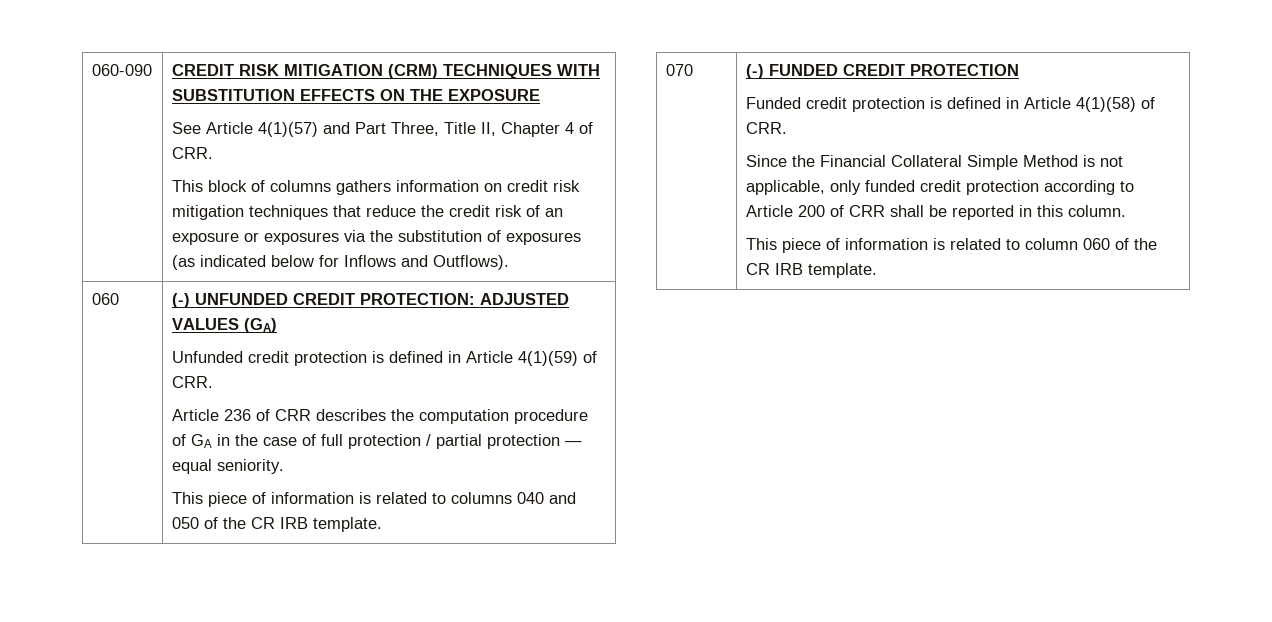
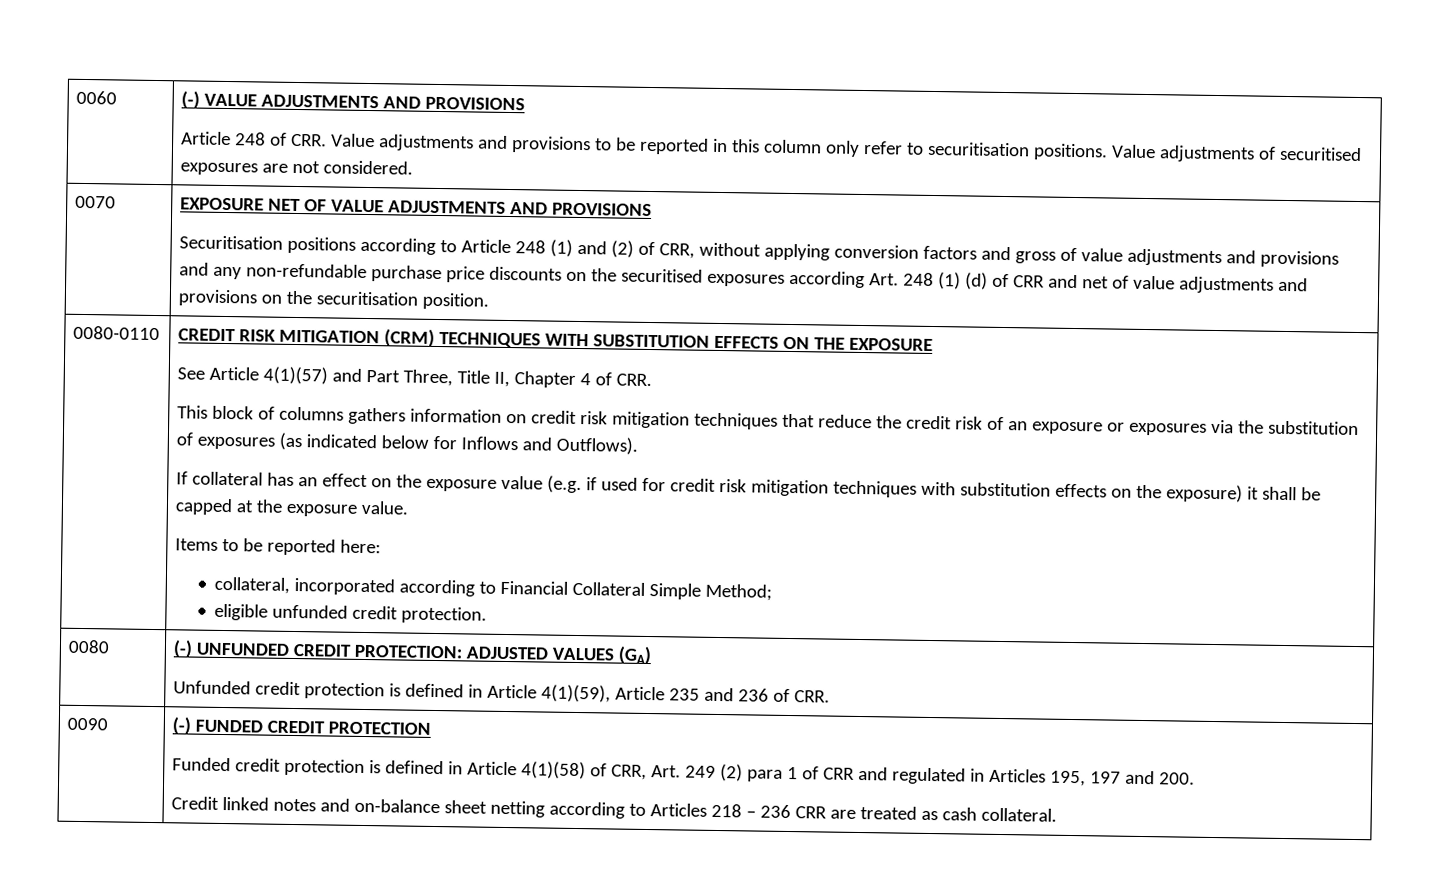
- 060-090
+ 0060 | (-) VALUE ADJUSTMENTS AND PROVISIONS
+ Article 248 of CRR. Value adjustments and provisions to be reported in this column only refer to securitisation positions. Value adjustments of securitised exposures are not considered.
+ 0070 | EXPOSURE NET OF VALUE ADJUSTMENTS AND PROVISIONS
+ Securitisation positions according to Article 248 (1) and (2) of CRR, without applying conversion factors and gross of value adjustments and provisions and any non-refundable purchase price discounts on the securitised exposures according Art. 248 (1) (d) of CRR and net of value adjustments and provisions on the securitisation position.
+ 0080-0110
- 060 | (-) UNFUNDED CREDIT PROTECTION: ADJUSTED VALUES (GA)
- Unfunded credit protection is defined in Article 4(1)(59) of CRR.
- Article 236 of CRR describes the computation procedure of GA in the case of full protection / partial protection — equal seniority.
- This piece of information is related to columns 040 and 050 of the CR IRB template.
- 070
+ If collateral has an effect on the exposure value (e.g. if used for credit risk mitigation techniques with substitution effects on the exposure) it shall be capped at the exposure value.
+ Items to be reported here:
+ collateral, incorporated according to Financial Collateral Simple Method;
+ eligible unfunded credit protection.
+ 0080 | (-) UNFUNDED CREDIT PROTECTION: ADJUSTED VALUES (GA)
+ Unfunded credit protection is defined in Article 4(1)(59), Article 235 and 236 of CRR.
+ 0090
- Funded credit protection is defined in Article 4(1)(58) of CRR.
- Since the Financial Collateral Simple Method is not applicable, only funded credit protection according to Article 200 of CRR shall be reported in this column.
- This piece of information is related to column 060 of the CR IRB template.
+ Funded credit protection is defined in Article 4(1)(58) of CRR, Art. 249 (2) para 1 of CRR and regulated in Articles 195, 197 and 200.
+ Credit linked notes and on-balance sheet netting according to Articles 218 – 236 CRR are treated as cash collateral.

